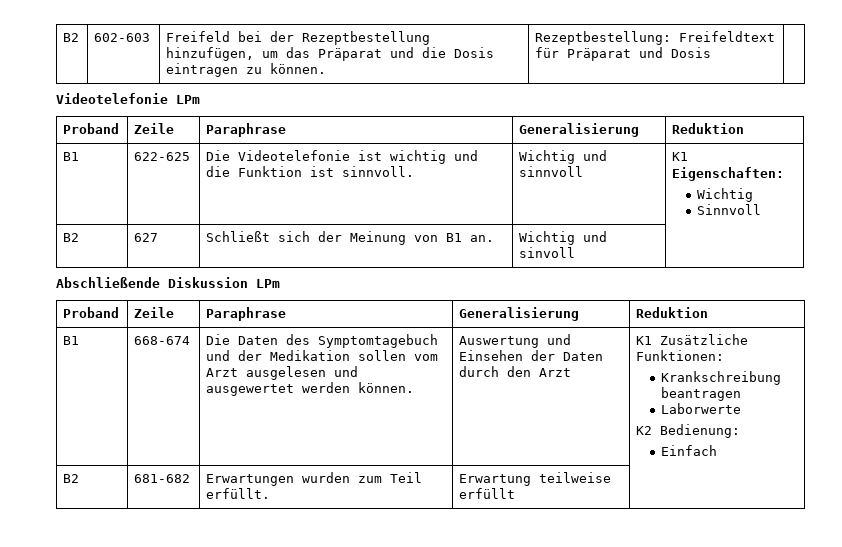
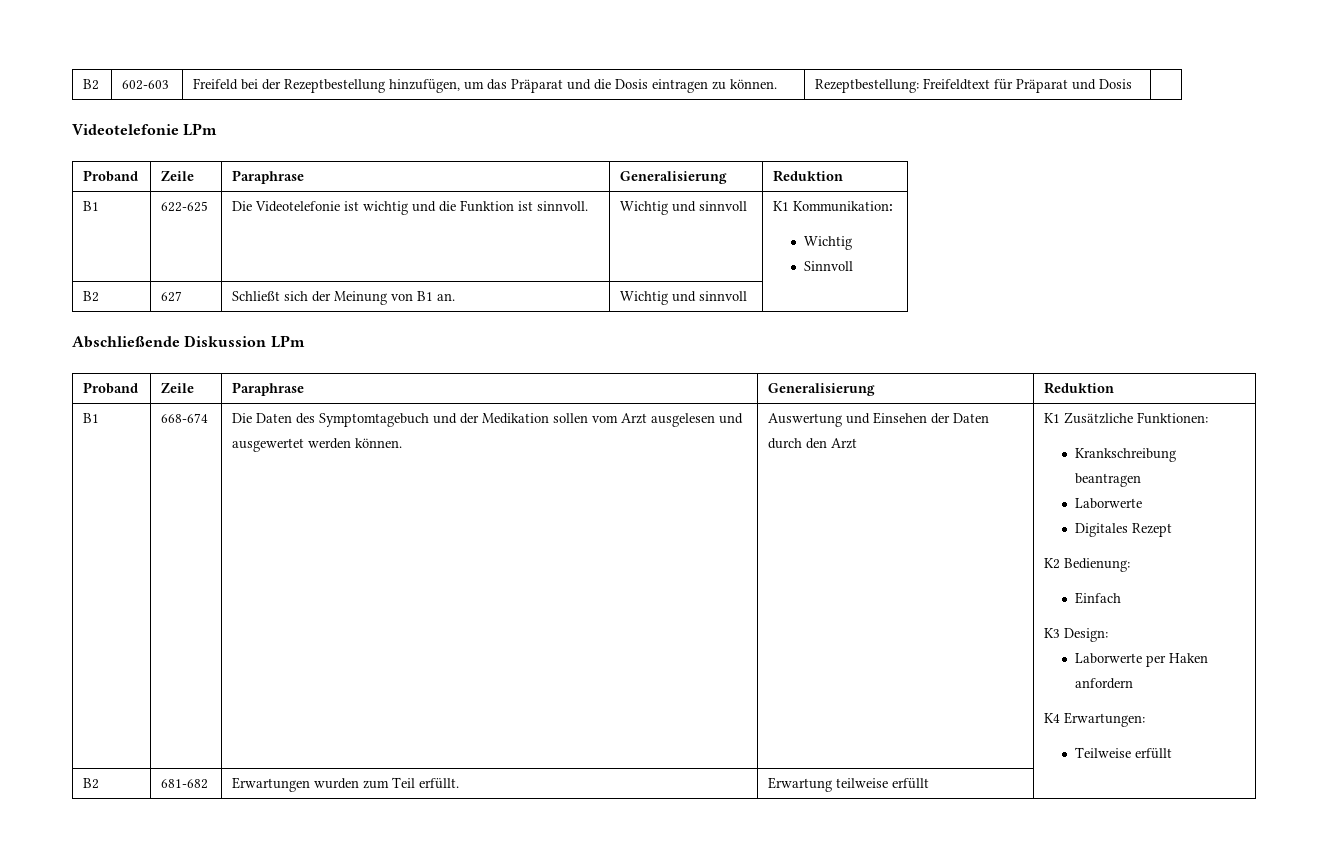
- B1 | 622-625 | Die Videotelefonie ist wichtig und die Funktion ist sinnvoll. | Wichtig und sinnvoll | K1 Eigenschaften:
+ B1 | 622-625 | Die Videotelefonie ist wichtig und die Funktion ist sinnvoll. | Wichtig und sinnvoll | K1 Kommunikation:
- B2 | 627 | Schließt sich der Meinung von B1 an. | Wichtig und sinvoll |
+ B2 | 627 | Schließt sich der Meinung von B1 an. | Wichtig und sinnvoll |
+ Digitales Rezept
+ K3 Design:
+ Laborwerte per Haken anfordern
+ K4 Erwartungen:
+ Teilweise erfüllt

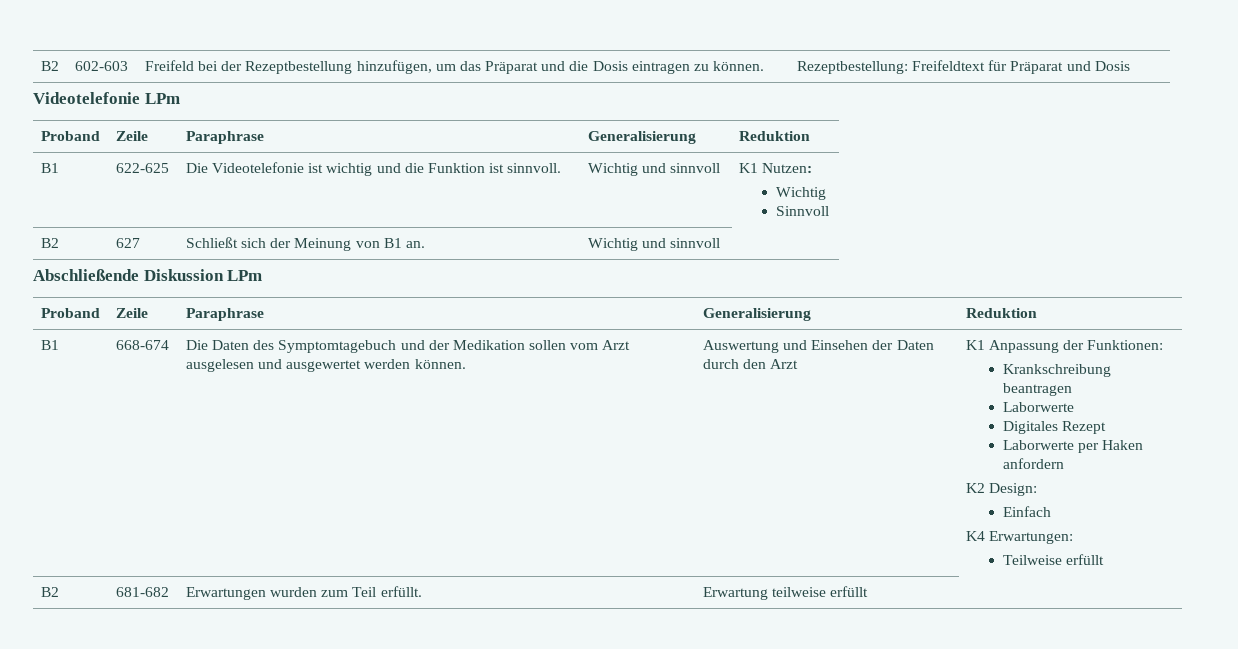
- B1 | 622-625 | Die Videotelefonie ist wichtig und die Funktion ist sinnvoll. | Wichtig und sinnvoll | K1 Kommunikation:
+ B1 | 622-625 | Die Videotelefonie ist wichtig und die Funktion ist sinnvoll. | Wichtig und sinnvoll | K1 Nutzen:
- K1 Zusätzliche Funktionen:
+ K1 Anpassung der Funktionen:
- K2 Bedienung:
- Einfach
- K3 Design:
+ K2 Design:
+ Einfach

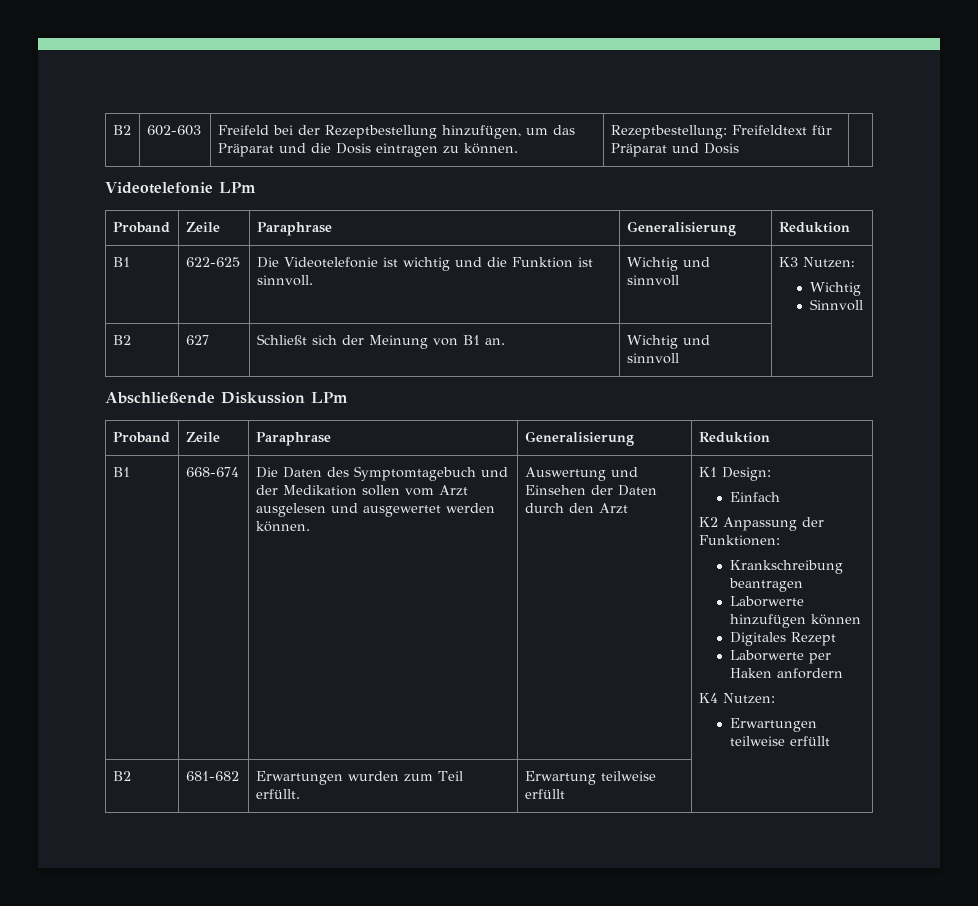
- B1 | 622-625 | Die Videotelefonie ist wichtig und die Funktion ist sinnvoll. | Wichtig und sinnvoll | K1 Nutzen:
+ B1 | 622-625 | Die Videotelefonie ist wichtig und die Funktion ist sinnvoll. | Wichtig und sinnvoll | K3 Nutzen:
- K1 Anpassung der Funktionen:
+ K1 Design:
+ Einfach
+ K2 Anpassung der Funktionen:
  Krankschreibung beantragen
- Laborwerte
+ Laborwerte hinzufügen können
- K2 Design:
- Einfach
- K4 Erwartungen:
- Teilweise erfüllt
+ K4 Nutzen:
+ Erwartungen teilweise erfüllt

